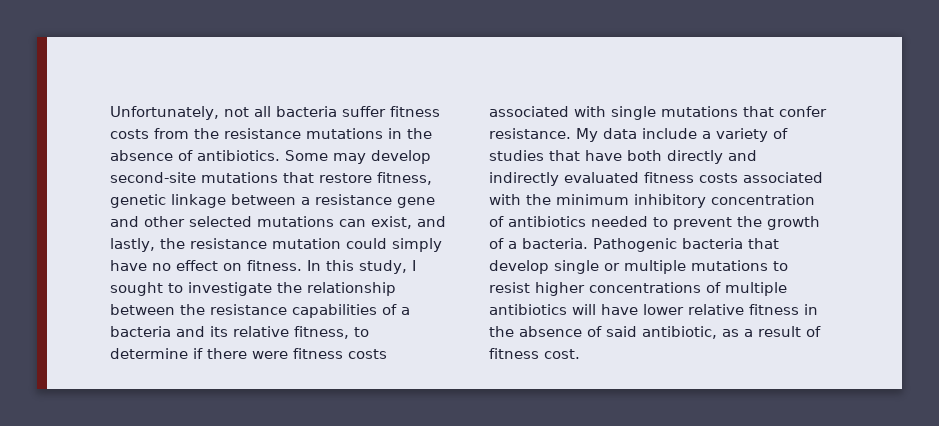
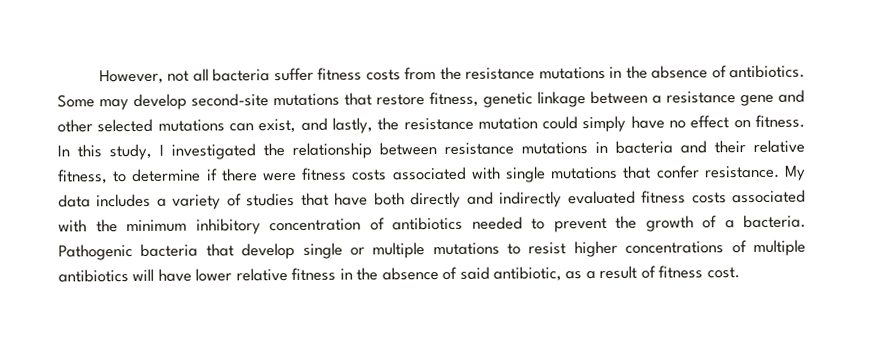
- Unfortunately, not all bacteria suffer fitness costs from the resistance mutations in the absence of antibiotics.
+ However, not all bacteria suffer fitness costs from the resistance mutations in the absence of antibiotics.
- In this study, I sought to investigate the relationship between the resistance capabilities of a bacteria and its relative fitness, to determine if there were fitness costs associated with single mutations that confer resistance.
+ In this study, I investigated the relationship between resistance mutations in bacteria and their relative fitness, to determine if there were fitness costs associated with single mutations that confer resistance.
- My data include a variety of studies that have both directly and indirectly evaluated fitness costs associated with the minimum inhibitory concentration of antibiotics needed to prevent the growth of a bacteria.
+ My data includes a variety of studies that have both directly and indirectly evaluated fitness costs associated with the minimum inhibitory concentration of antibiotics needed to prevent the growth of a bacteria.

